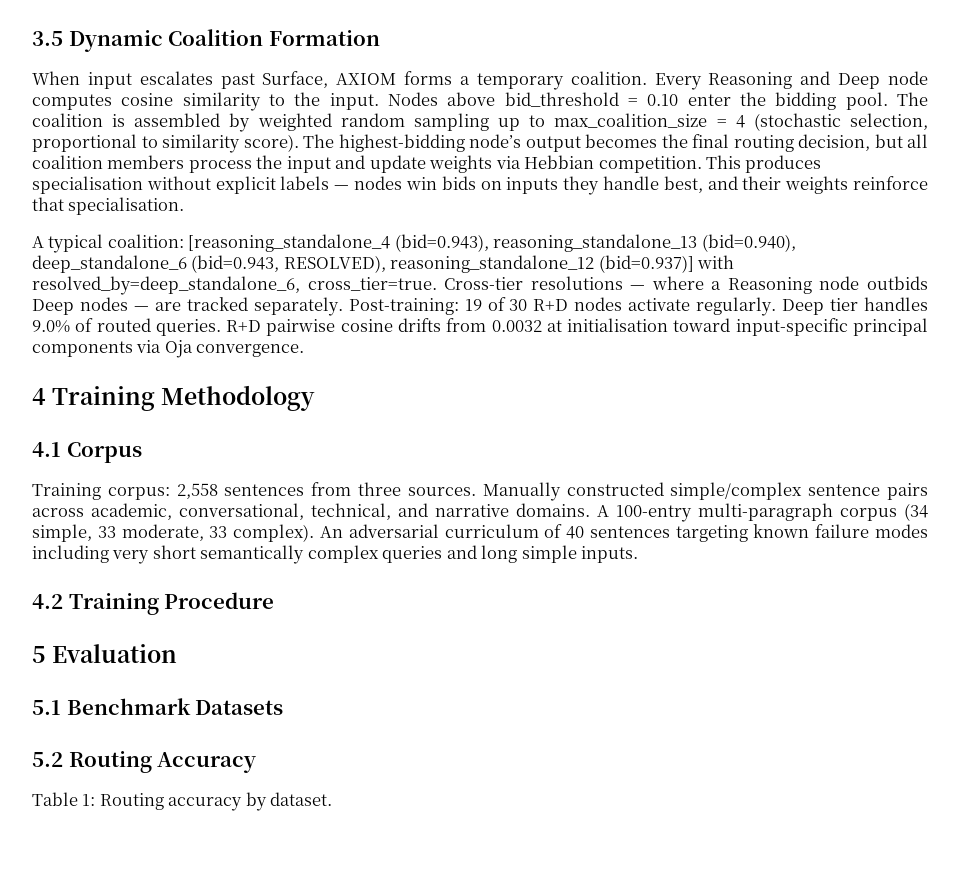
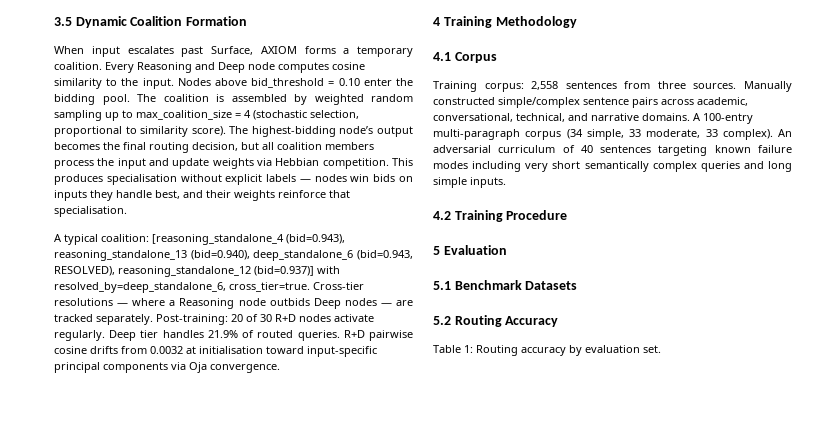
- Post-training: 19 of 30 R+D nodes activate regularly.
+ Post-training: 20 of 30 R+D nodes activate regularly.
- Deep tier handles 9.0% of routed queries.
+ Deep tier handles 21.9% of routed queries.
- Table 1: Routing accuracy by dataset.
+ Table 1: Routing accuracy by evaluation set.

